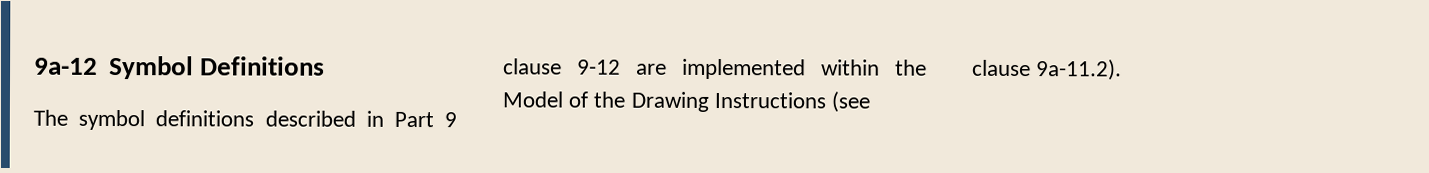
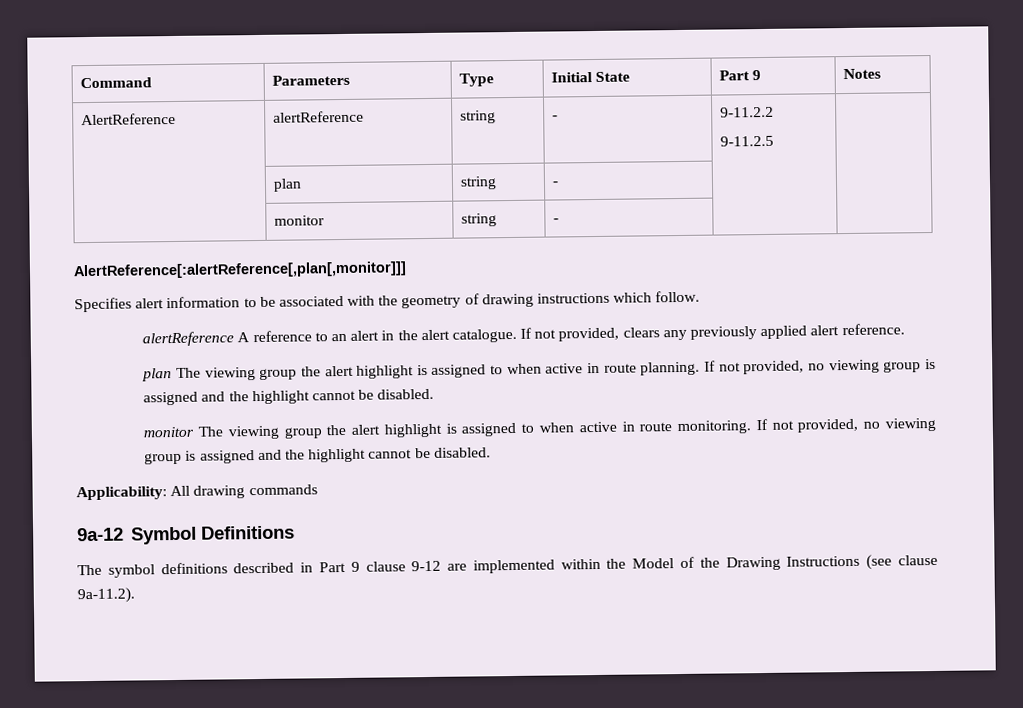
+ Command | Parameters | Type | Initial State | Part 9 | Notes
+ AlertReference | alertReference | string | - | 9-11.2.2
+ 9-11.2.5 |
+ | plan | string | - | |
+ | monitor | string | - | |
+ AlertReference[:alertReference[,plan[,monitor]]]
+ Specifies alert information to be associated with the geometry of drawing instructions which follow.
+ alertReference A reference to an alert in the alert catalogue. If not provided, clears any previously applied alert reference.
+ plan The viewing group the alert highlight is assigned to when active in route planning. If not provided, no viewing group is assigned and the highlight cannot be disabled.
+ monitor The viewing group the alert highlight is assigned to when active in route monitoring. If not provided, no viewing group is assigned and the highlight cannot be disabled.
+ Applicability: All drawing commands

